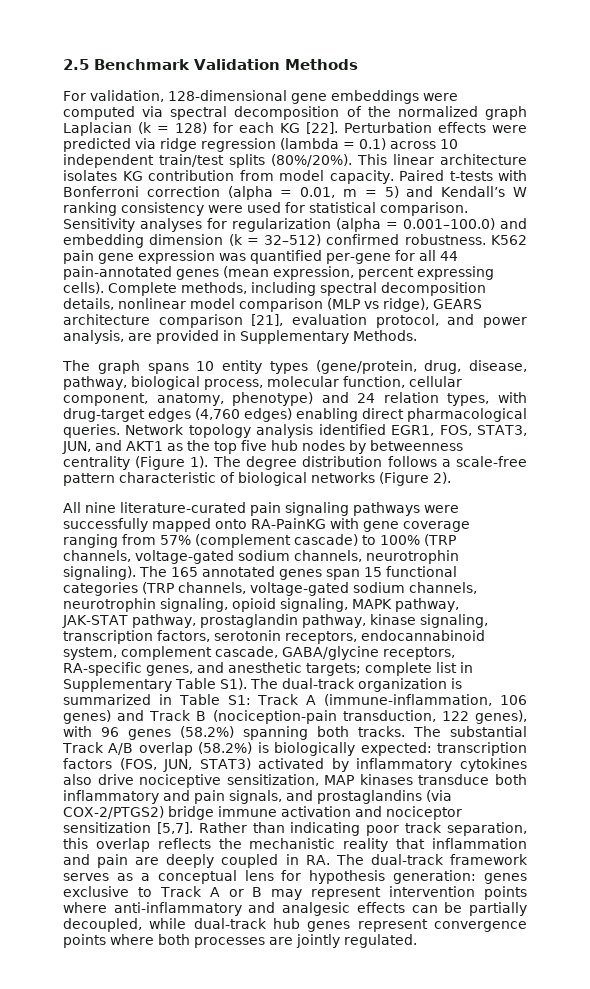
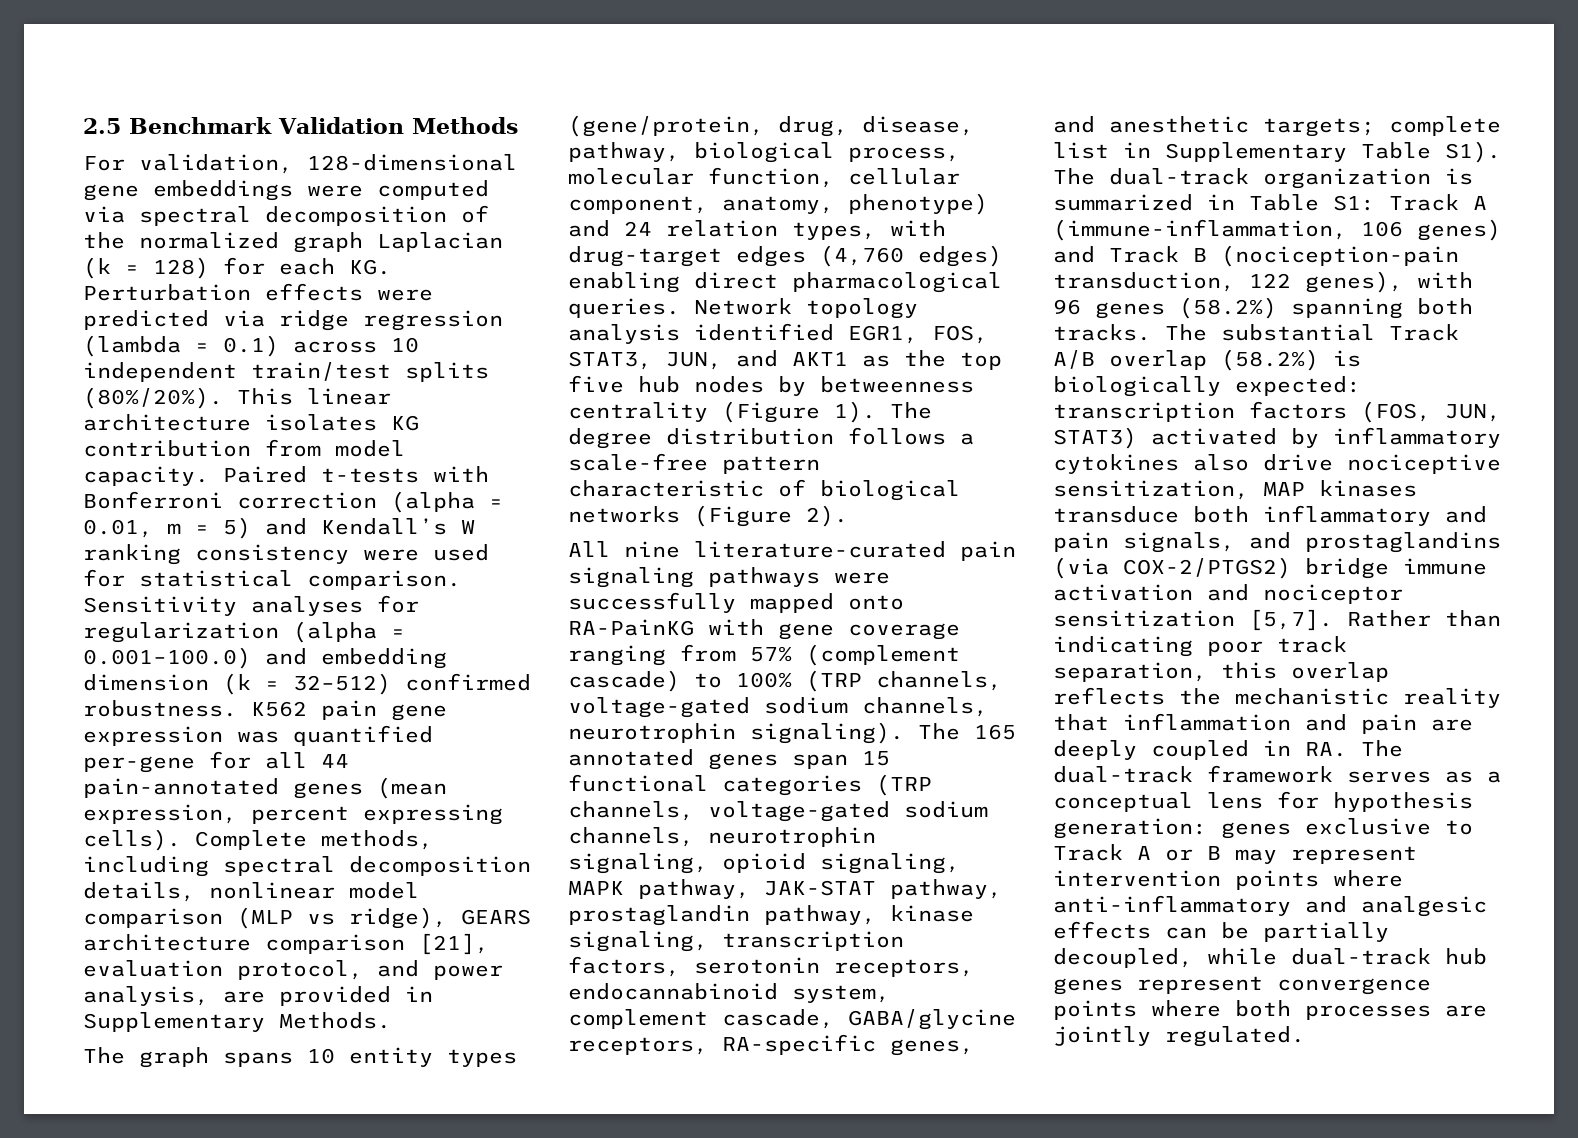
- For validation, 128-dimensional gene embeddings were computed via spectral decomposition of the normalized graph Laplacian (k = 128) for each KG [22]. Perturbation effects were predicted via ridge regression (lambda = 0.1) across 10 independent train/test splits (80%/20%).
+ For validation, 128-dimensional gene embeddings were computed via spectral decomposition of the normalized graph Laplacian (k = 128) for each KG. Perturbation effects were predicted via ridge regression (lambda = 0.1) across 10 independent train/test splits (80%/20%).

